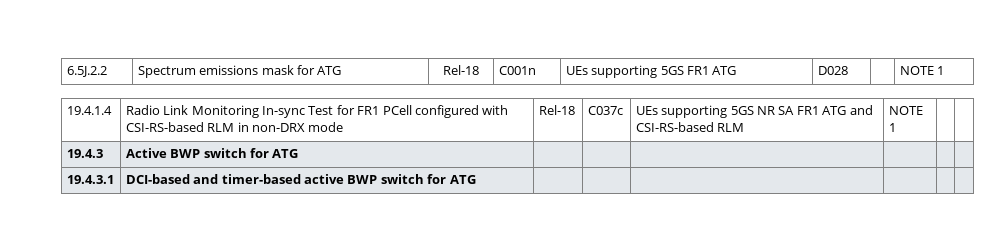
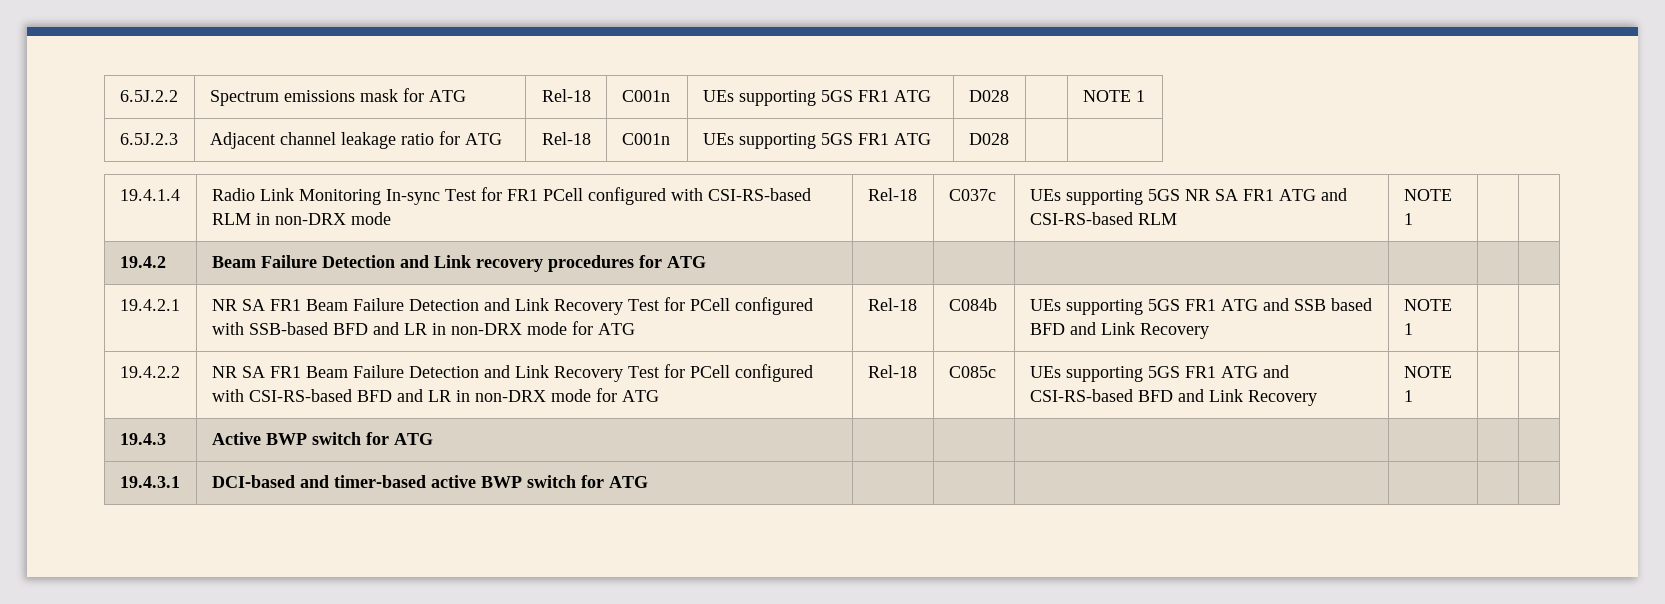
+ 6.5J.2.3 | Adjacent channel leakage ratio for ATG | Rel-18 | C001n | UEs supporting 5GS FR1 ATG | D028 | |
+ 19.4.2 | Beam Failure Detection and Link recovery procedures for ATG | | | | | |
+ 19.4.2.1 | NR SA FR1 Beam Failure Detection and Link Recovery Test for PCell configured with SSB-based BFD and LR in non-DRX mode for ATG | Rel-18 | C084b | UEs supporting 5GS FR1 ATG and SSB based BFD and Link Recovery | NOTE 1 | |
+ 19.4.2.2 | NR SA FR1 Beam Failure Detection and Link Recovery Test for PCell configured with CSI-RS-based BFD and LR in non-DRX mode for ATG | Rel-18 | C085c | UEs supporting 5GS FR1 ATG and CSI-RS-based BFD and Link Recovery | NOTE 1 | |

